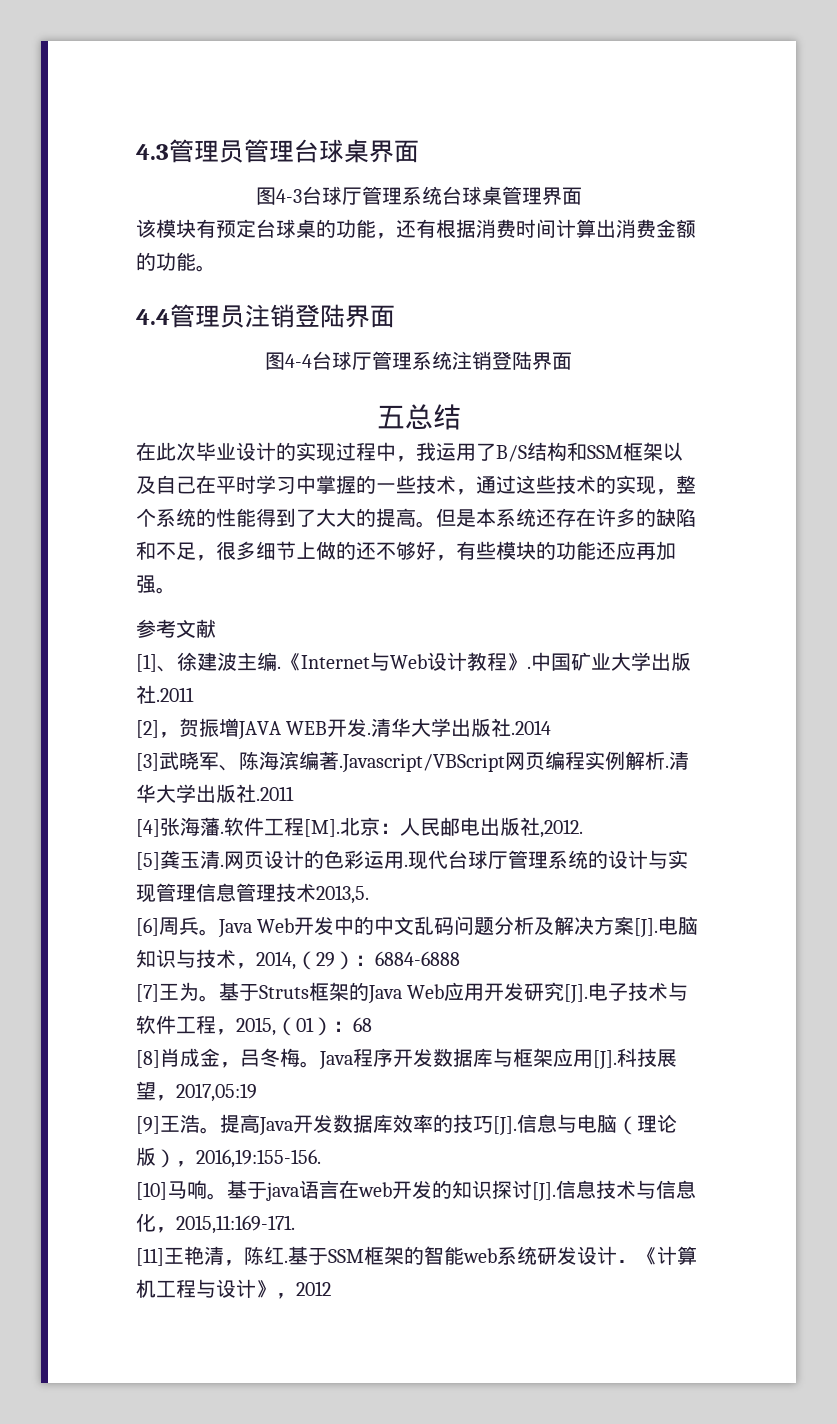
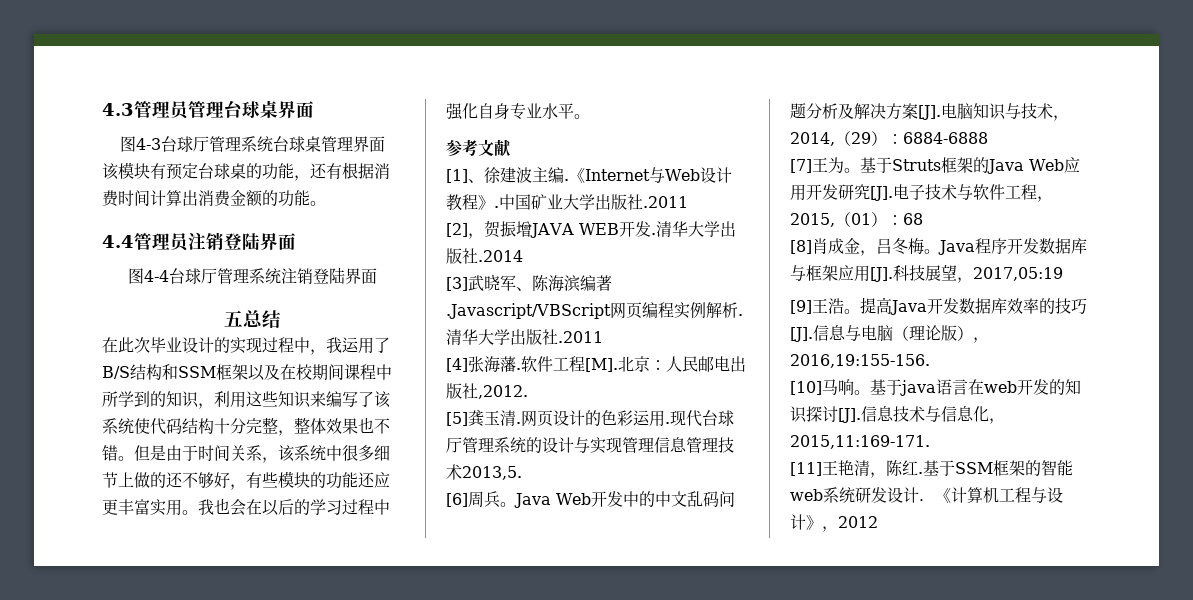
- 在此次毕业设计的实现过程中，我运用了B/S结构和SSM框架以及自己在平时学习中掌握的一些技术，通过这些技术的实现，整个系统的性能得到了大大的提高。但是本系统还存在许多的缺陷和不足，很多细节上做的还不够好，有些模块的功能还应再加强。
+ 在此次毕业设计的实现过程中，我运用了B/S结构和SSM框架以及在校期间课程中所学到的知识，利用这些知识来编写了该系统使代码结构十分完整，整体效果也不错。但是由于时间关系，该系统中很多细节上做的还不够好，有些模块的功能还应更丰富实用。我也会在以后的学习过程中强化自身专业水平。

